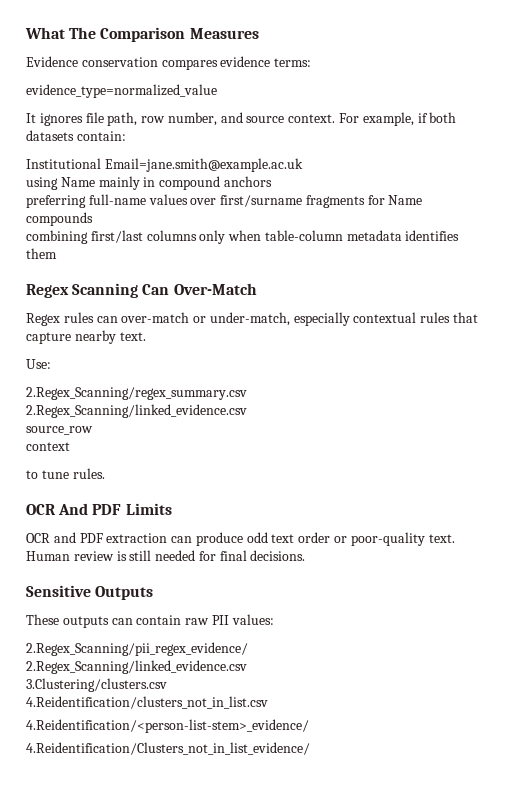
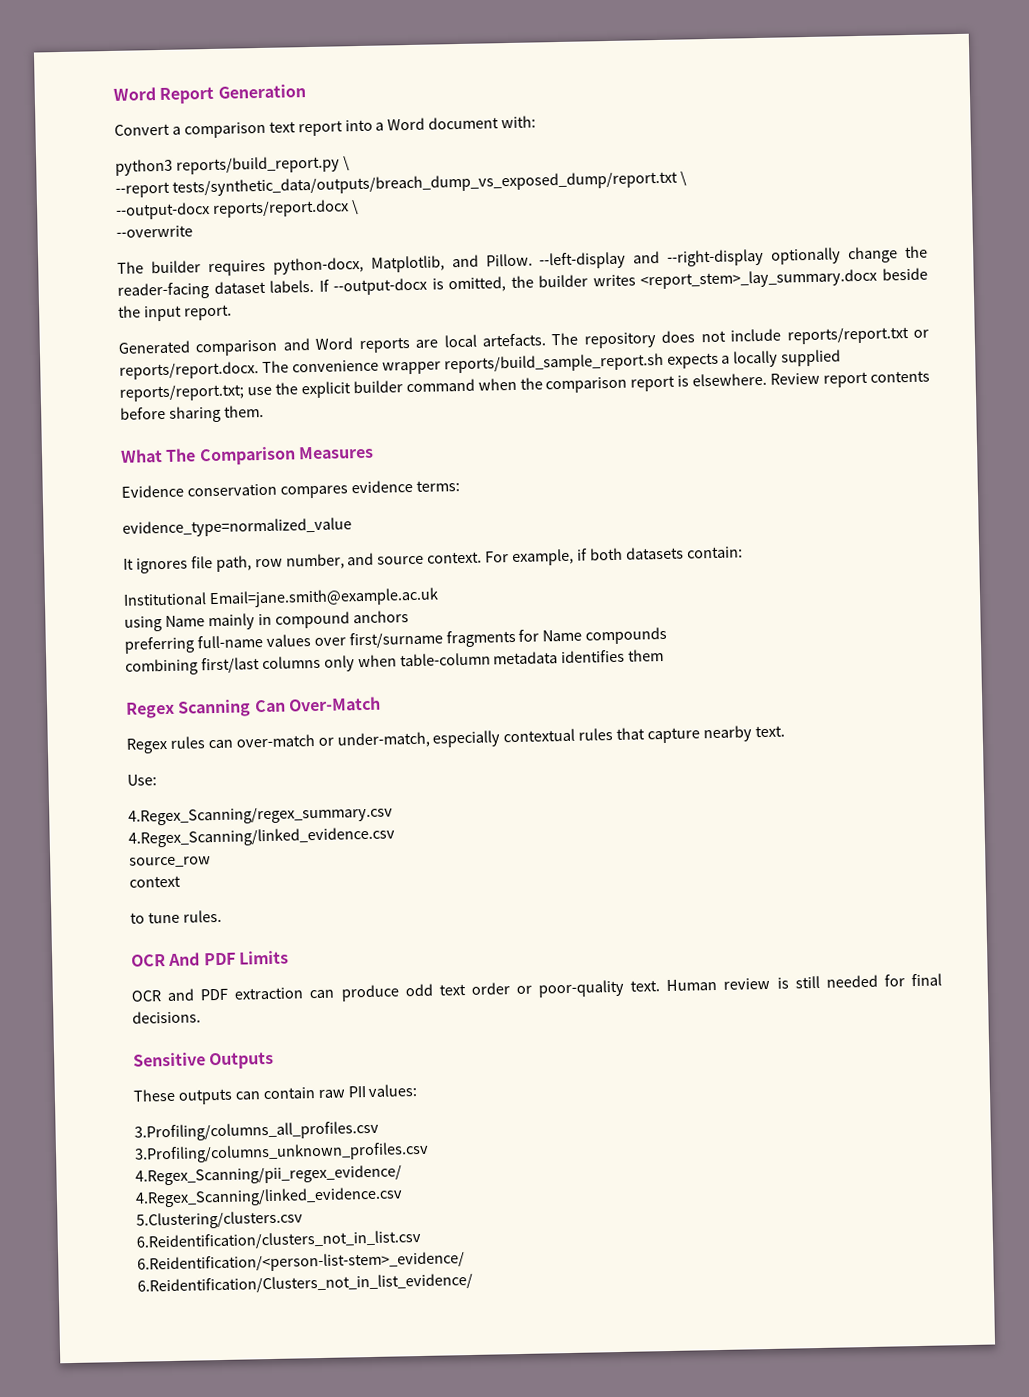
+ Word Report Generation
+ Convert a comparison text report into a Word document with:
+ python3 reports/build_report.py \
+ --report tests/synthetic_data/outputs/breach_dump_vs_exposed_dump/report.txt \
+ --output-docx reports/report.docx \
+ --overwrite
+ The builder requires python-docx, Matplotlib, and Pillow. --left-display and --right-display optionally change the reader-facing dataset labels. If --output-docx is omitted, the builder writes <report_stem>_lay_summary.docx beside the input report.
+ Generated comparison and Word reports are local artefacts. The repository does not include reports/report.txt or reports/report.docx. The convenience wrapper reports/build_sample_report.sh expects a locally supplied reports/report.txt; use the explicit builder command when the comparison report is elsewhere. Review report contents before sharing them.
- 2.Regex_Scanning/regex_summary.csv
- 2.Regex_Scanning/linked_evidence.csv
+ 4.Regex_Scanning/regex_summary.csv
+ 4.Regex_Scanning/linked_evidence.csv
- 2.Regex_Scanning/pii_regex_evidence/
- 2.Regex_Scanning/linked_evidence.csv
- 3.Clustering/clusters.csv
- 4.Reidentification/clusters_not_in_list.csv
- 4.Reidentification/<person-list-stem>_evidence/
- 4.Reidentification/Clusters_not_in_list_evidence/
+ 3.Profiling/columns_all_profiles.csv
+ 3.Profiling/columns_unknown_profiles.csv
+ 4.Regex_Scanning/pii_regex_evidence/
+ 4.Regex_Scanning/linked_evidence.csv
+ 5.Clustering/clusters.csv
+ 6.Reidentification/clusters_not_in_list.csv
+ 6.Reidentification/<person-list-stem>_evidence/
+ 6.Reidentification/Clusters_not_in_list_evidence/

